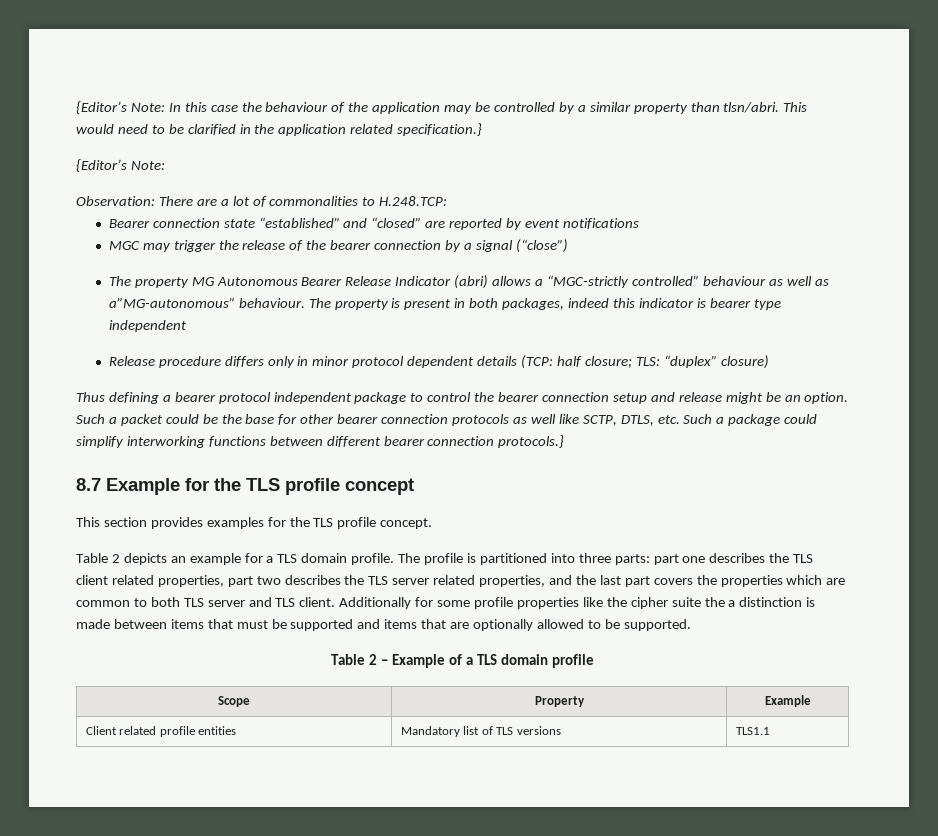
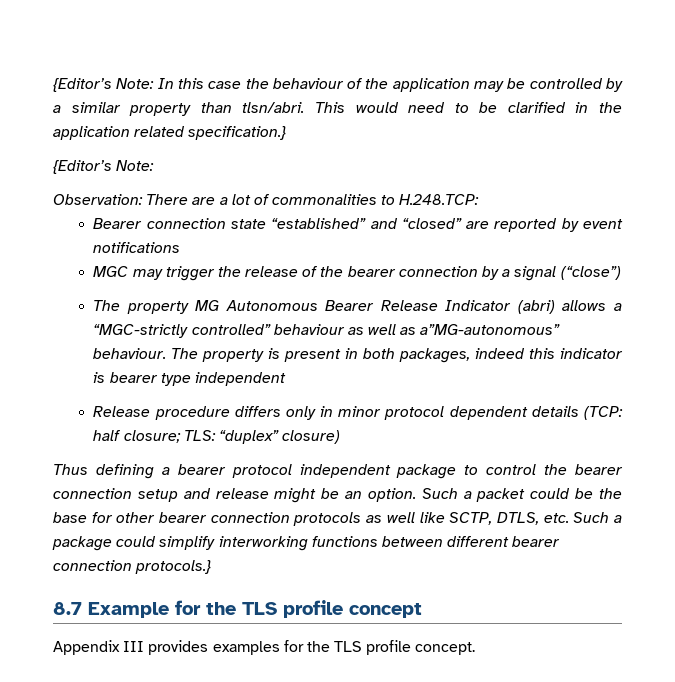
- This section provides examples for the TLS profile concept.
+ Appendix III provides examples for the TLS profile concept.
- Table 2 depicts an example for a TLS domain profile. The profile is partitioned into three parts: part one describes the TLS client related properties, part two describes the TLS server related properties, and the last part covers the properties which are common to both TLS server and TLS client. Additionally for some profile properties like the cipher suite the a distinction is made between items that must be supported and items that are optionally allowed to be supported.
- Table 2 – Example of a TLS domain profile
- Scope | Property | Example
- Client related profile entities | Mandatory list of TLS versions | TLS1.1

